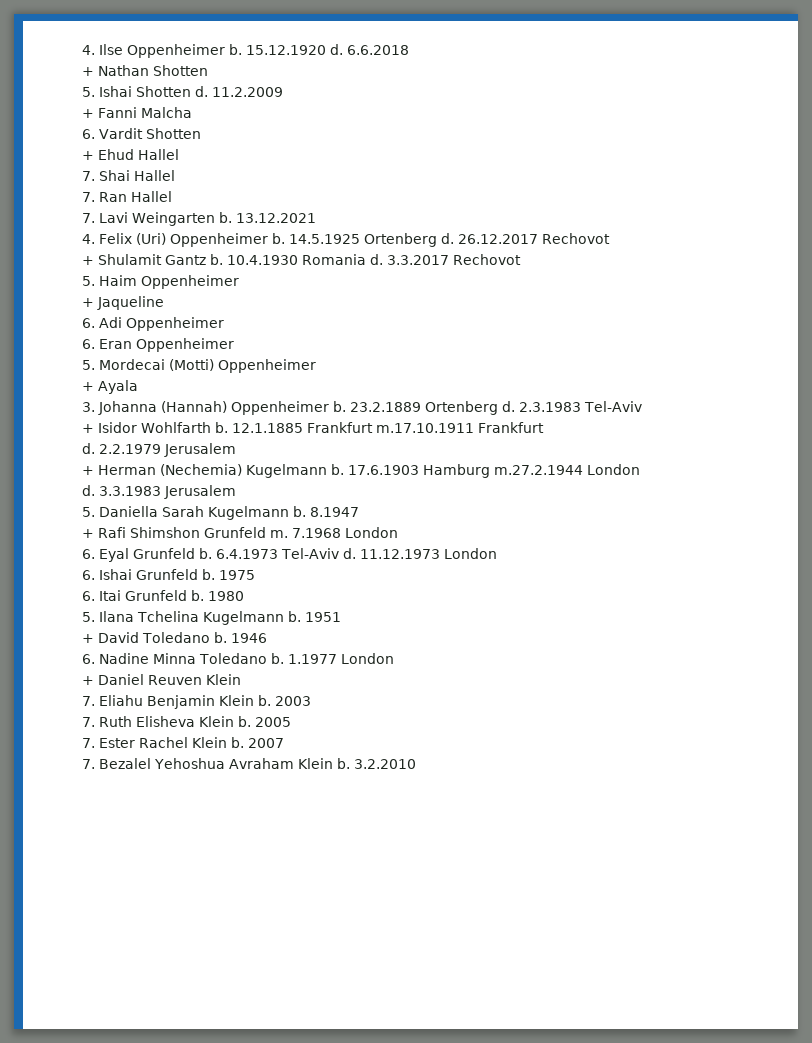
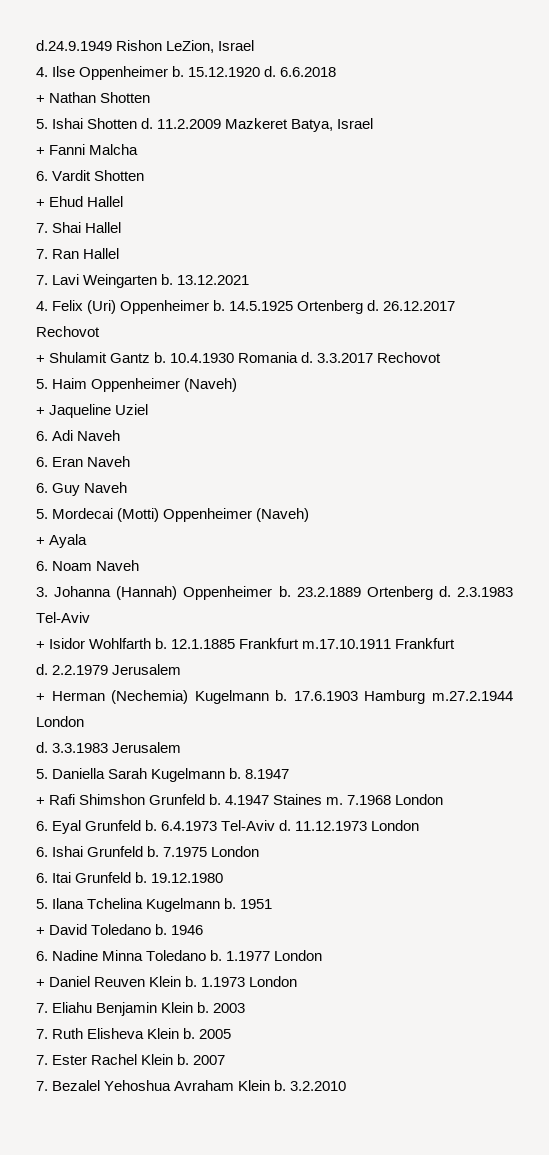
+ d.24.9.1949 Rishon LeZion, Israel
- 11.2.2009
+ 11.2.2009 Mazkeret Batya, Israel
- 5. Haim Oppenheimer
+ 5. Haim Oppenheimer (Naveh)
- + Jaqueline
+ + Jaqueline Uziel
- 6. Adi Oppenheimer
+ 6. Adi Naveh
- 6. Eran Oppenheimer
+ 6. Eran Naveh
+ 6. Guy Naveh
- 5. Mordecai (Motti) Oppenheimer
+ 5. Mordecai (Motti) Oppenheimer (Naveh)
+ 6. Noam Naveh
- + Rafi Shimshon Grunfeld m.
+ + Rafi Shimshon Grunfeld b. 4.1947 Staines m.
- 1975
+ 7.1975 London
- 1980
+ 19.12.1980
- + Daniel Reuven Klein
+ + Daniel Reuven Klein b. 1.1973 London

